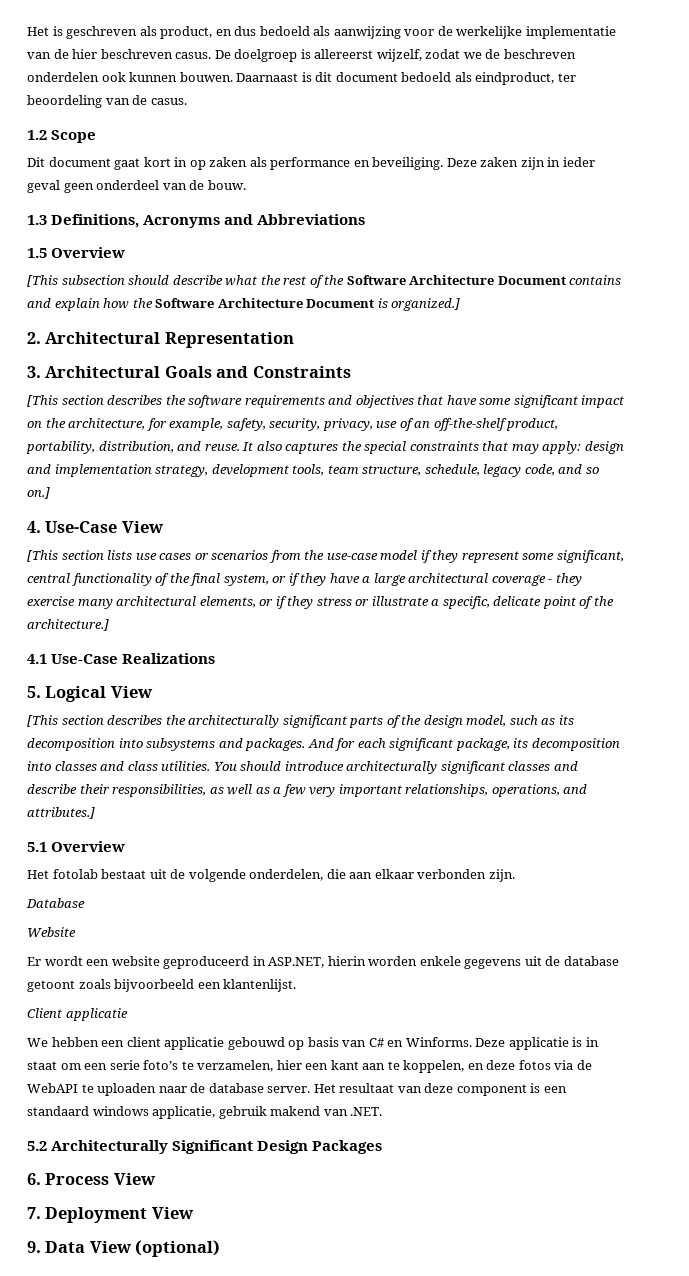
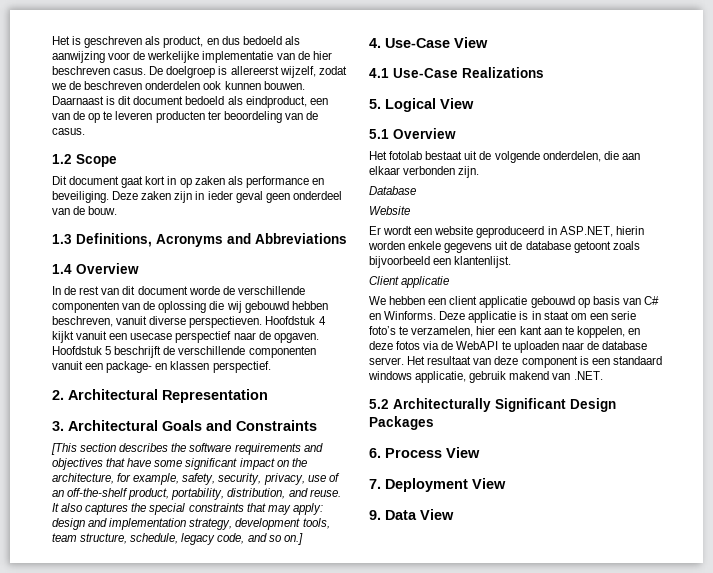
- Daarnaast is dit document bedoeld als eindproduct, ter beoordeling van de casus.
+ Daarnaast is dit document bedoeld als eindproduct, een van de op te leveren producten ter beoordeling van de casus.
- 1.5 Overview
- [This subsection should describe what the rest of the Software Architecture Document contains and explain how the Software Architecture Document is organized.]
+ 1.4 Overview
+ In de rest van dit document worde de verschillende componenten van de oplossing die wij gebouwd hebben beschreven, vanuit diverse perspectieven. Hoofdstuk 4 kijkt vanuit een usecase perspectief naar de opgaven. Hoofdstuk 5 beschrijft de verschillende componenten vanuit een package- en klassen perspectief.
- [This section lists use cases or scenarios from the use-case model if they represent some significant, central functionality of the final system, or if they have a large architectural coverage - they exercise many architectural elements, or if they stress or illustrate a specific, delicate point of the architecture.]
- [This section describes the architecturally significant parts of the design model, such as its decomposition into subsystems and packages. And for each significant package, its decomposition into classes and class utilities. You should introduce architecturally significant classes and describe their responsibilities, as well as a few very important relationships, operations, and attributes.]
- 9. Data View (optional)
+ 9. Data View

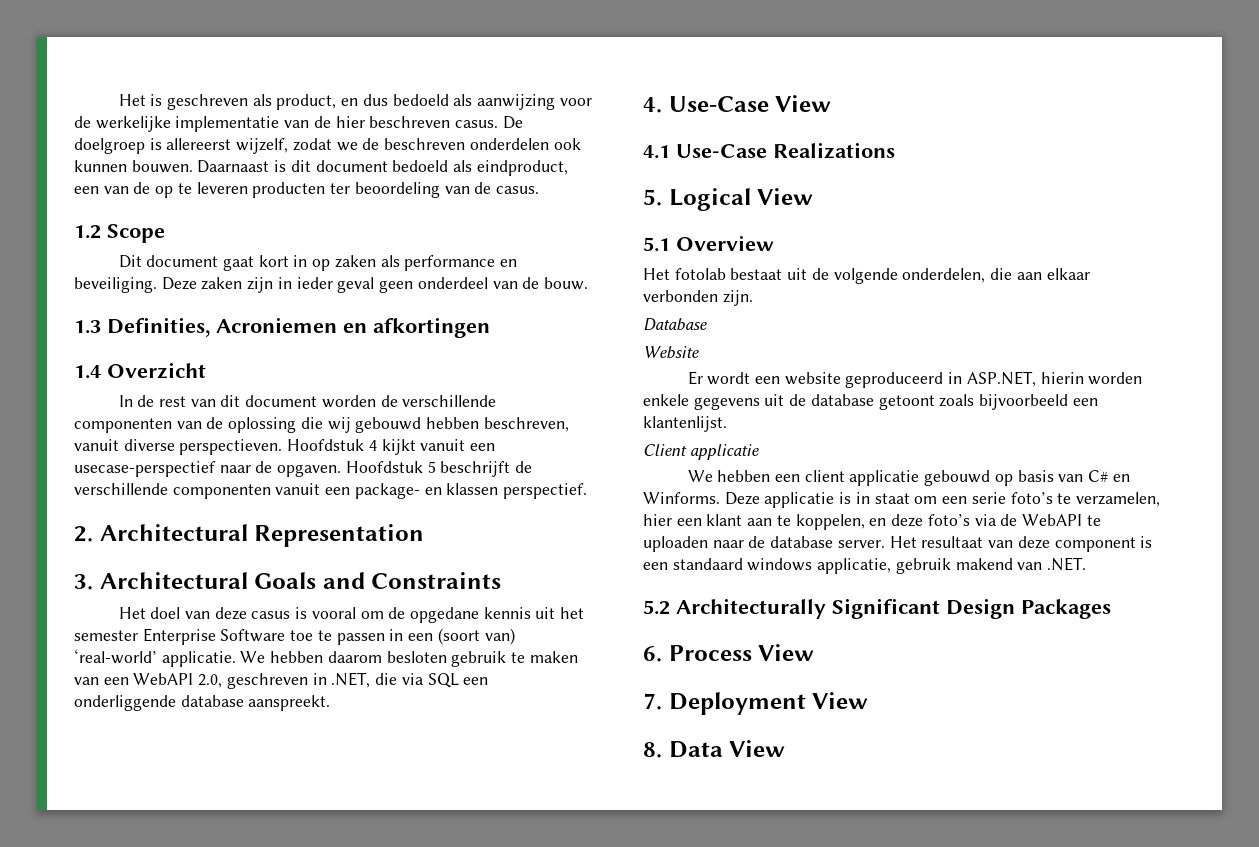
- 1.3 Definitions, Acronyms and Abbreviations
+ 1.3 Definities, Acroniemen en afkortingen
- 1.4 Overview
+ 1.4 Overzicht
- In de rest van dit document worde de verschillende componenten van de oplossing die wij gebouwd hebben beschreven, vanuit diverse perspectieven.
+ In de rest van dit document worden de verschillende componenten van de oplossing die wij gebouwd hebben beschreven, vanuit diverse perspectieven.
- Hoofdstuk 4 kijkt vanuit een usecase perspectief naar de opgaven.
+ Hoofdstuk 4 kijkt vanuit een usecase-perspectief naar de opgaven.
- [This section describes the software requirements and objectives that have some significant impact on the architecture, for example, safety, security, privacy, use of an off-the-shelf product, portability, distribution, and reuse. It also captures the special constraints that may apply: design and implementation strategy, development tools, team structure, schedule, legacy code, and so on.]
+ Het doel van deze casus is vooral om de opgedane kennis uit het semester Enterprise Software toe te passen in een (soort van) ‘real-world’ applicatie. We hebben daarom besloten gebruik te maken van een WebAPI 2.0, geschreven in .NET, die via SQL een onderliggende database aanspreekt.
- Deze applicatie is in staat om een serie foto’s te verzamelen, hier een kant aan te koppelen, en deze fotos via de WebAPI te uploaden naar de database server.
+ Deze applicatie is in staat om een serie foto’s te verzamelen, hier een klant aan te koppelen, en deze foto’s via de WebAPI te uploaden naar de database server.
- 9. Data View
+ 8. Data View

